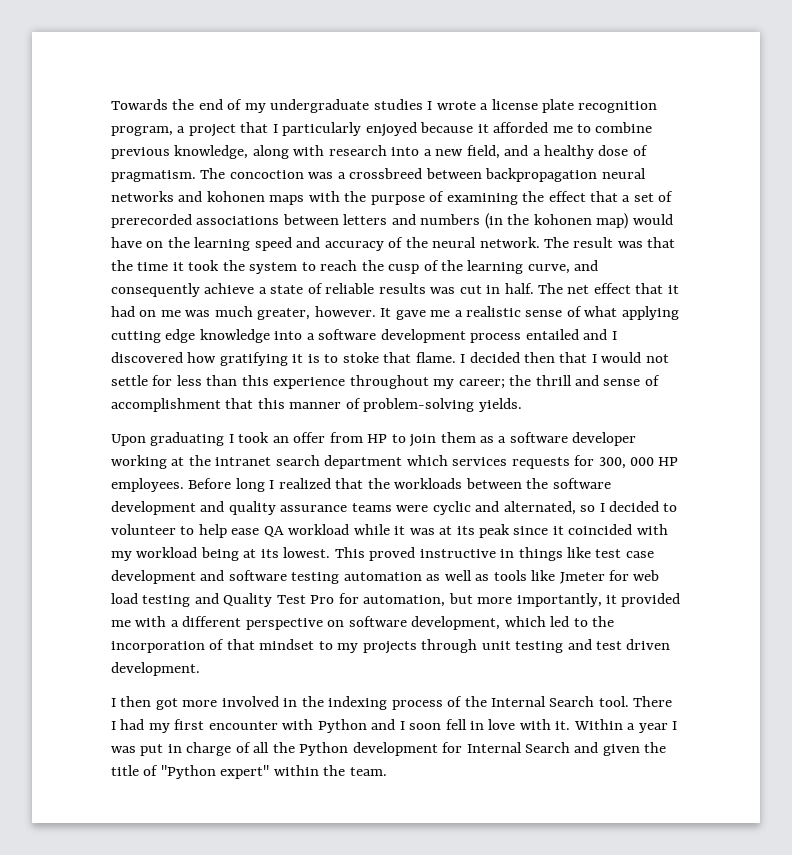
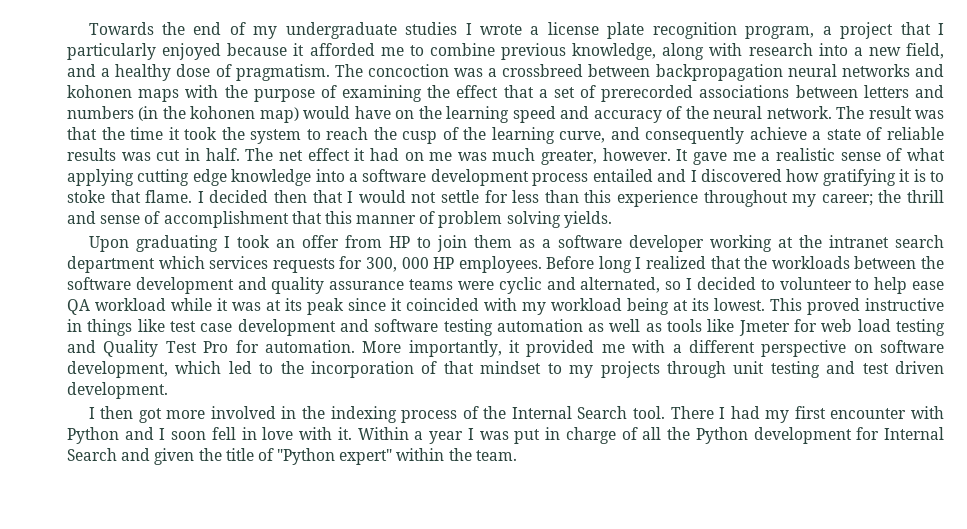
- The net effect that it had on me was much greater, however.
+ The net effect it had on me was much greater, however.
- I decided then that I would not settle for less than this experience throughout my career; the thrill and sense of accomplishment that this manner of problem-solving yields.
+ I decided then that I would not settle for less than this experience throughout my career; the thrill and sense of accomplishment that this manner of problem solving yields.
- This proved instructive in things like test case development and software testing automation as well as tools like Jmeter for web load testing and Quality Test Pro for automation, but more importantly, it provided me with a different perspective on software development, which led to the incorporation of that mindset to my projects through unit testing and test driven development.
+ This proved instructive in things like test case development and software testing automation as well as tools like Jmeter for web load testing and Quality Test Pro for automation. More importantly, it provided me with a different perspective on software development, which led to the incorporation of that mindset to my projects through unit testing and test driven development.

